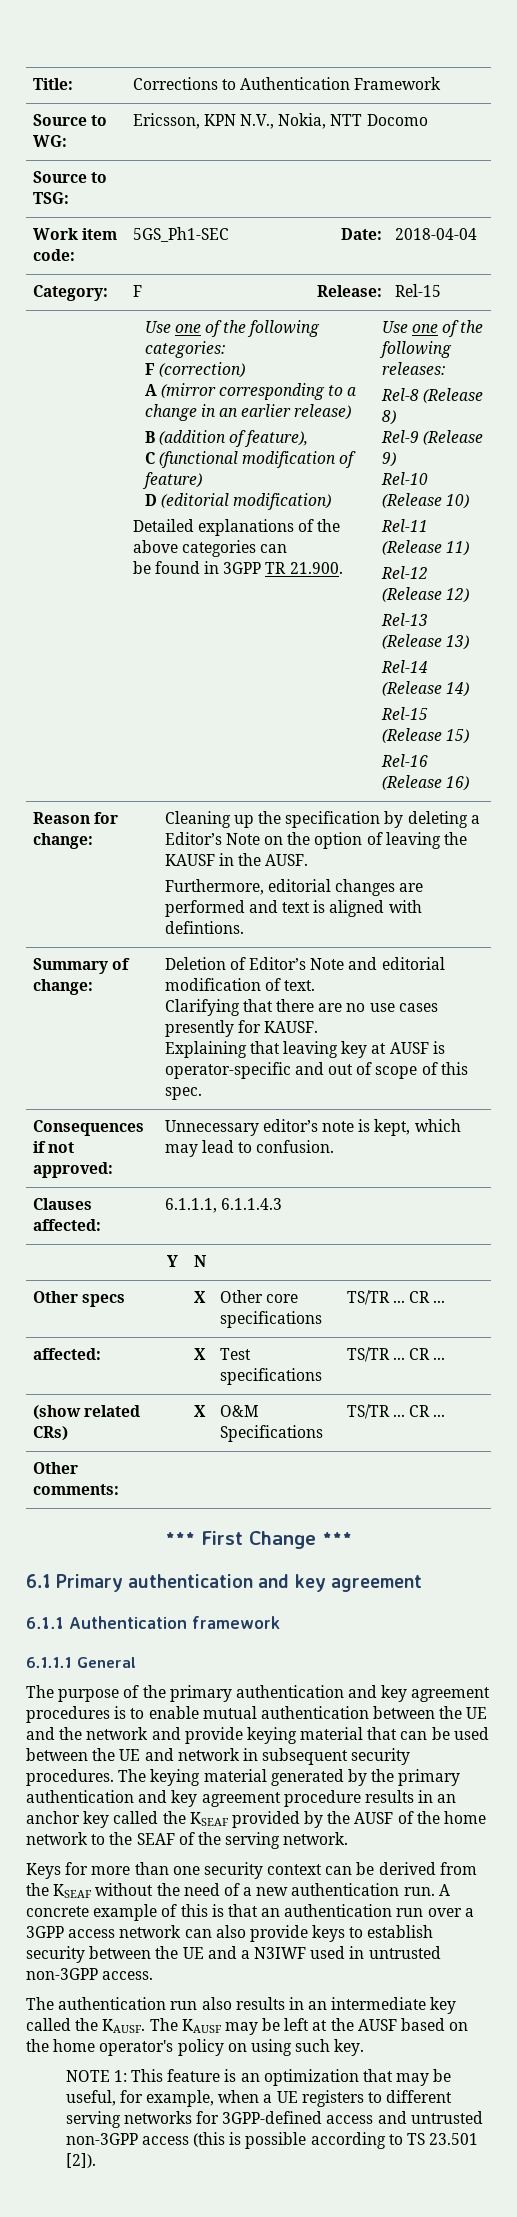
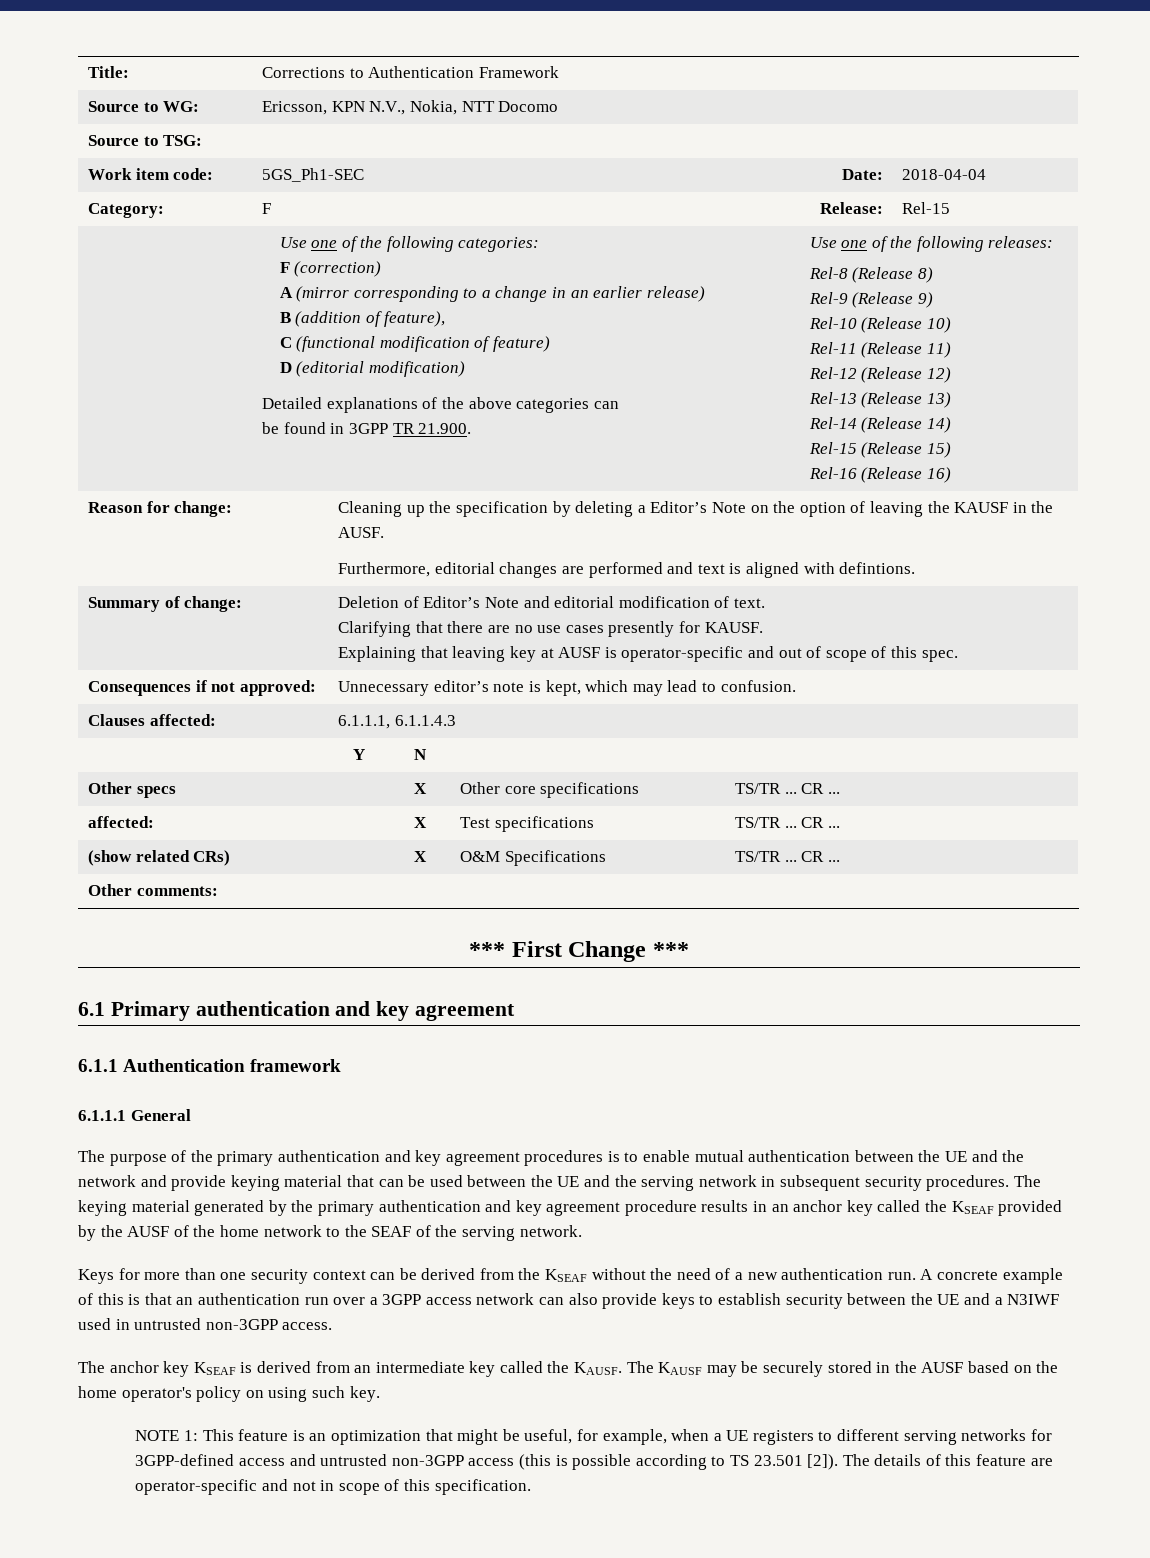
- The purpose of the primary authentication and key agreement procedures is to enable mutual authentication between the UE and the network and provide keying material that can be used between the UE and network in subsequent security procedures.
+ The purpose of the primary authentication and key agreement procedures is to enable mutual authentication between the UE and the network and provide keying material that can be used between the UE and the serving network in subsequent security procedures.
- The authentication run also results in an intermediate key called the KAUSF.
+ The anchor key KSEAF is derived from an intermediate key called the KAUSF.
- The KAUSF may be left at the AUSF based on the home operator's policy on using such key.
+ The KAUSF may be securely stored in the AUSF based on the home operator's policy on using such key.
- NOTE 1: This feature is an optimization that may be useful, for example, when a UE registers to different serving networks for 3GPP-defined access and untrusted non-3GPP access (this is possible according to TS 23.501 [2]).
+ NOTE 1: This feature is an optimization that might be useful, for example, when a UE registers to different serving networks for 3GPP-defined access and untrusted non-3GPP access (this is possible according to TS 23.501 [2]).
+ The details of this feature are operator-specific and not in scope of this specification.

